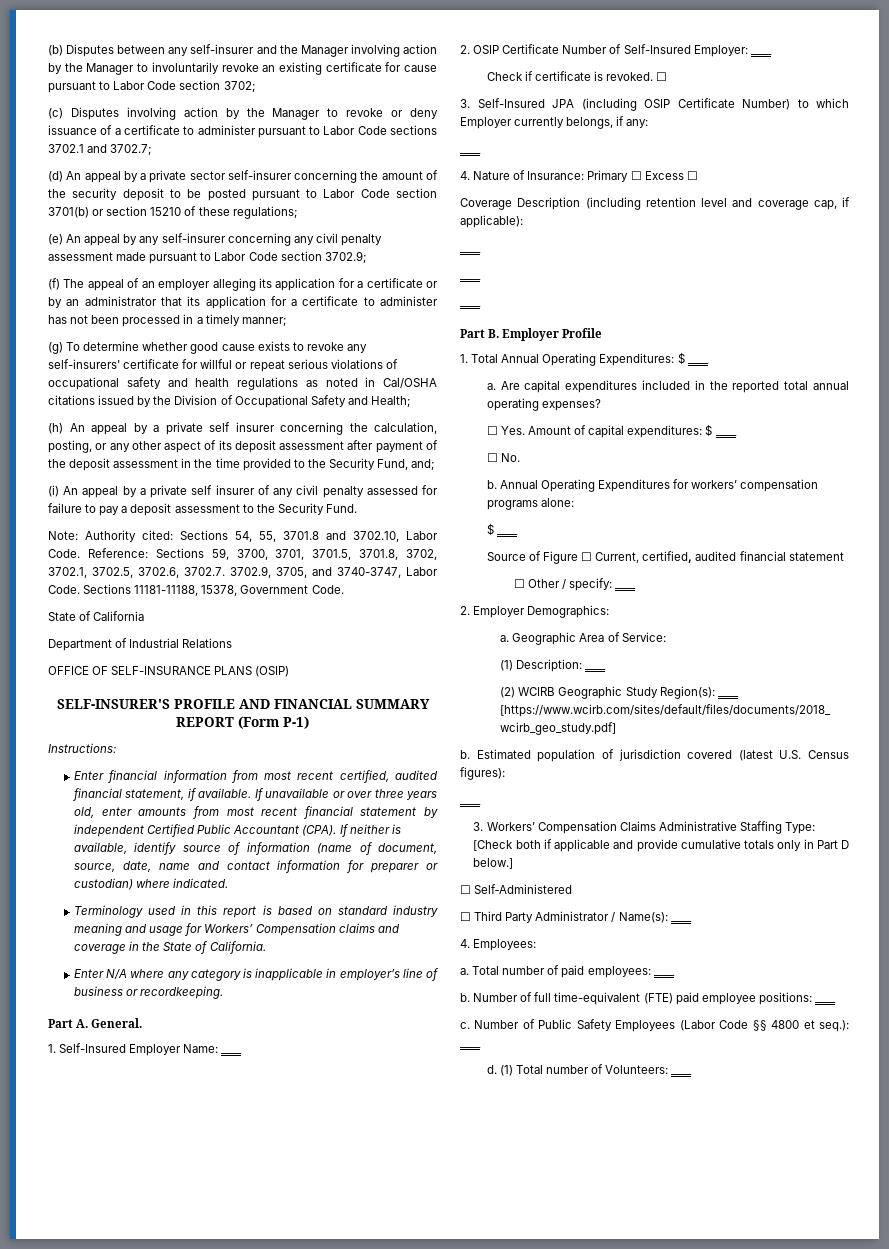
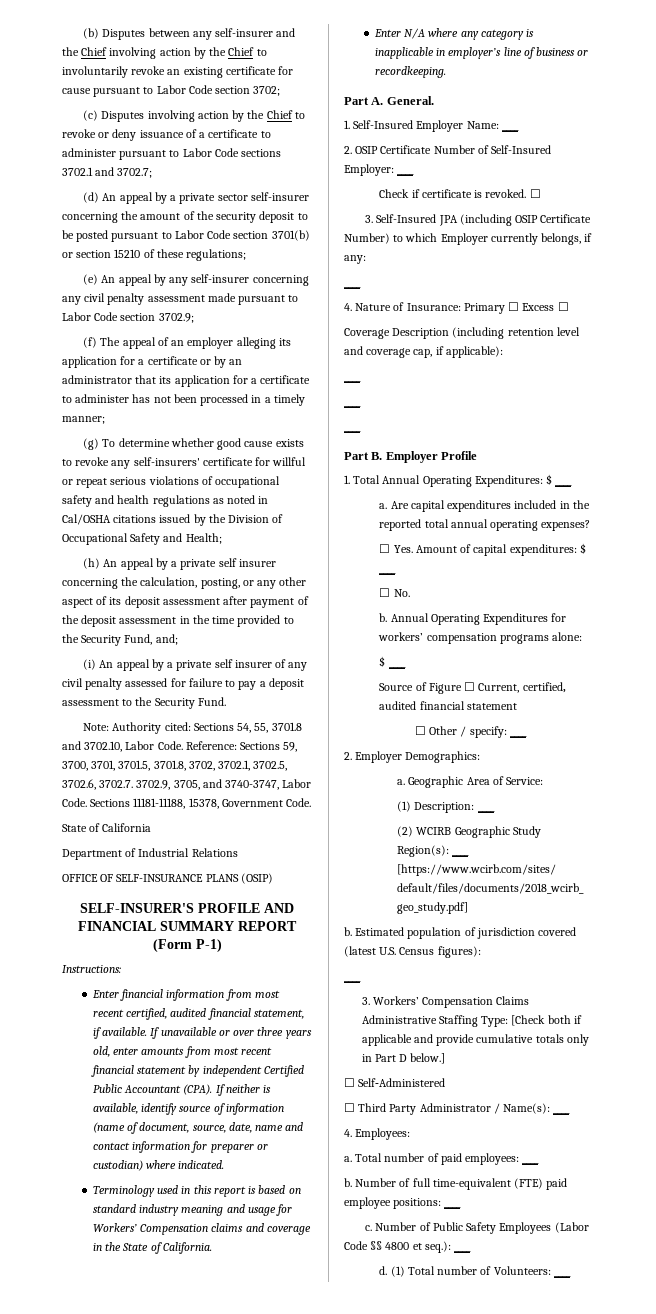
- (b) Disputes between any self-insurer and the Manager involving action by the Manager to involuntarily revoke an existing certificate for cause pursuant to Labor Code section 3702;
+ (b) Disputes between any self-insurer and the Chief involving action by the Chief to involuntarily revoke an existing certificate for cause pursuant to Labor Code section 3702;
- (c) Disputes involving action by the Manager to revoke or deny issuance of a certificate to administer pursuant to Labor Code sections 3702.1 and 3702.7;
+ (c) Disputes involving action by the Chief to revoke or deny issuance of a certificate to administer pursuant to Labor Code sections 3702.1 and 3702.7;

